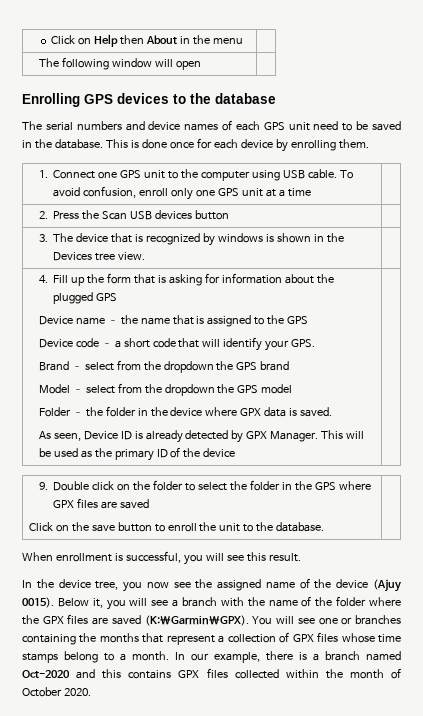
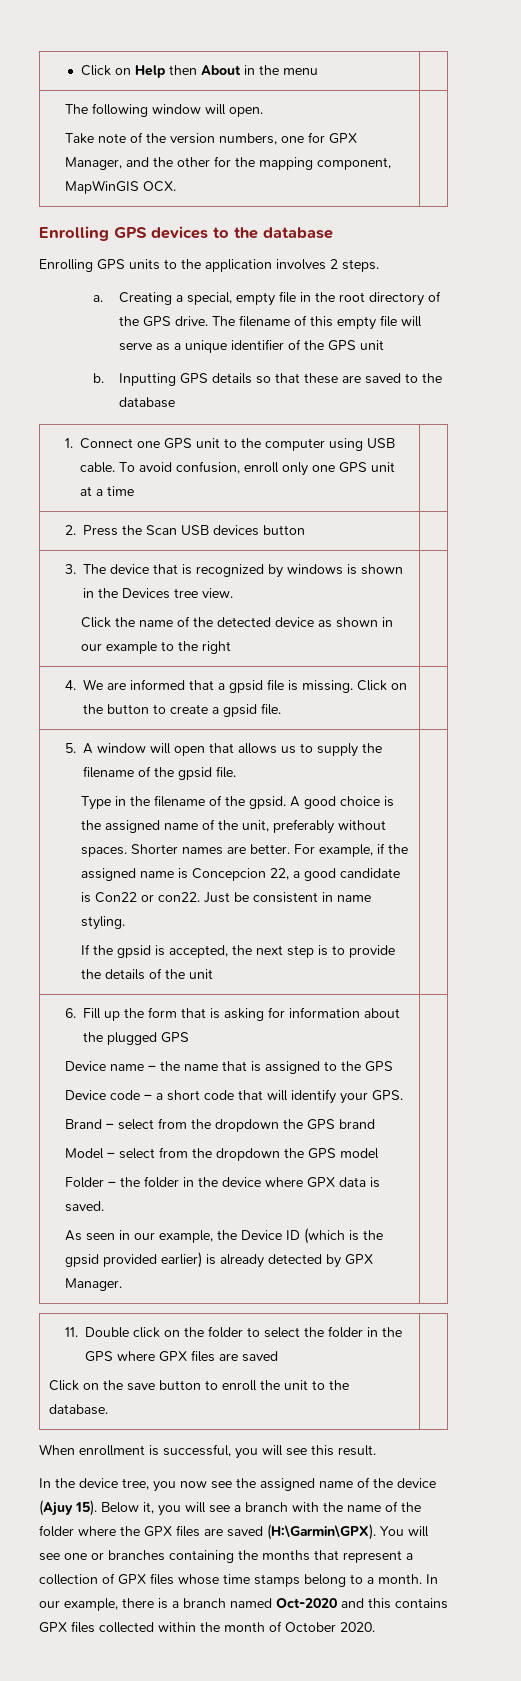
- The following window will open |
+ The following window will open.
+ Take note of the version numbers, one for GPX Manager, and the other for the mapping component, MapWinGIS OCX. |
- The serial numbers and device names of each GPS unit need to be saved in the database. This is done once for each device by enrolling them.
+ Enrolling GPS units to the application involves 2 steps.
+ a. Creating a special, empty file in the root directory of the GPS drive. The filename of this empty file will serve as a unique identifier of the GPS unit
+ b. Inputting GPS details so that these are saved to the database
- 3. The device that is recognized by windows is shown in the Devices tree view. |
- 4. Fill up the form that is asking for information about the plugged GPS
+ 3. The device that is recognized by windows is shown in the Devices tree view.
+ Click the name of the detected device as shown in our example to the right |
+ 4. We are informed that a gpsid file is missing. Click on the button to create a gpsid file. |
+ 5. A window will open that allows us to supply the filename of the gpsid file.
+ Type in the filename of the gpsid. A good choice is the assigned name of the unit, preferably without spaces. Shorter names are better. For example, if the assigned name is Concepcion 22, a good candidate is Con22 or con22. Just be consistent in name styling.
+ If the gpsid is accepted, the next step is to provide the details of the unit |
+ 6. Fill up the form that is asking for information about the plugged GPS
- As seen, Device ID is already detected by GPX Manager. This will be used as the primary ID of the device |
- 9. Double click on the folder to select the folder in the GPS where GPX files are saved
+ As seen in our example, the Device ID (which is the gpsid provided earlier) is already detected by GPX Manager. |
+ 11. Double click on the folder to select the folder in the GPS where GPX files are saved
- In the device tree, you now see the assigned name of the device (Ajuy 0015).
+ In the device tree, you now see the assigned name of the device (Ajuy 15).
- Below it, you will see a branch with the name of the folder where the GPX files are saved (K:\Garmin\GPX).
+ Below it, you will see a branch with the name of the folder where the GPX files are saved (H:\Garmin\GPX).

